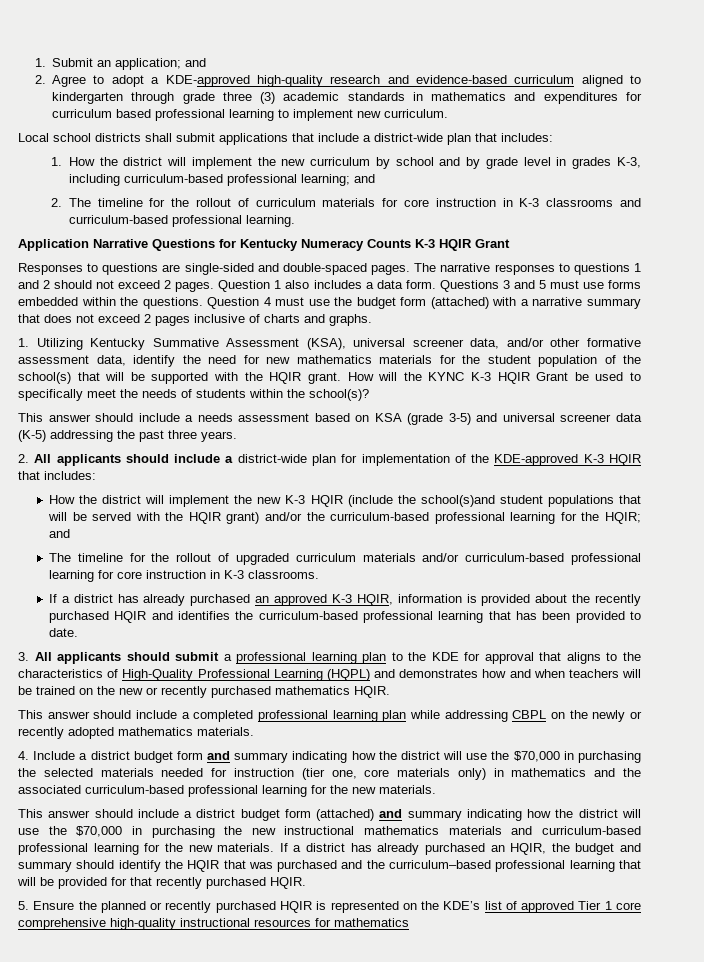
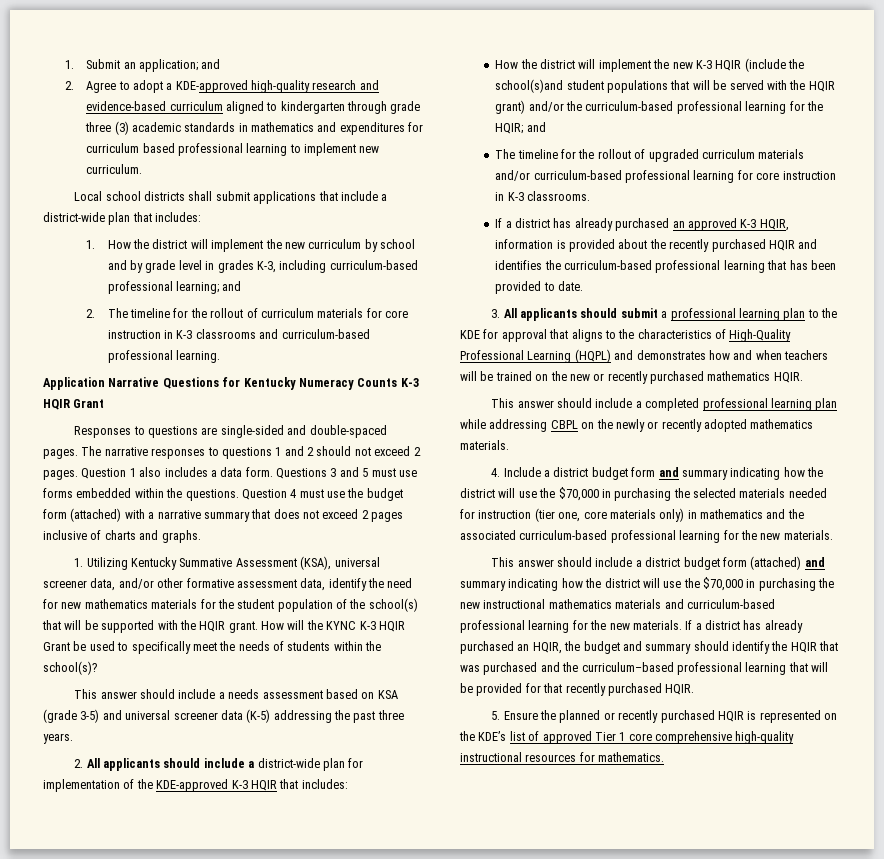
- 5. Ensure the planned or recently purchased HQIR is represented on the KDE’s list of approved Tier 1 core comprehensive high-quality instructional resources for mathematics
+ 5. Ensure the planned or recently purchased HQIR is represented on the KDE’s list of approved Tier 1 core comprehensive high-quality instructional resources for mathematics.

